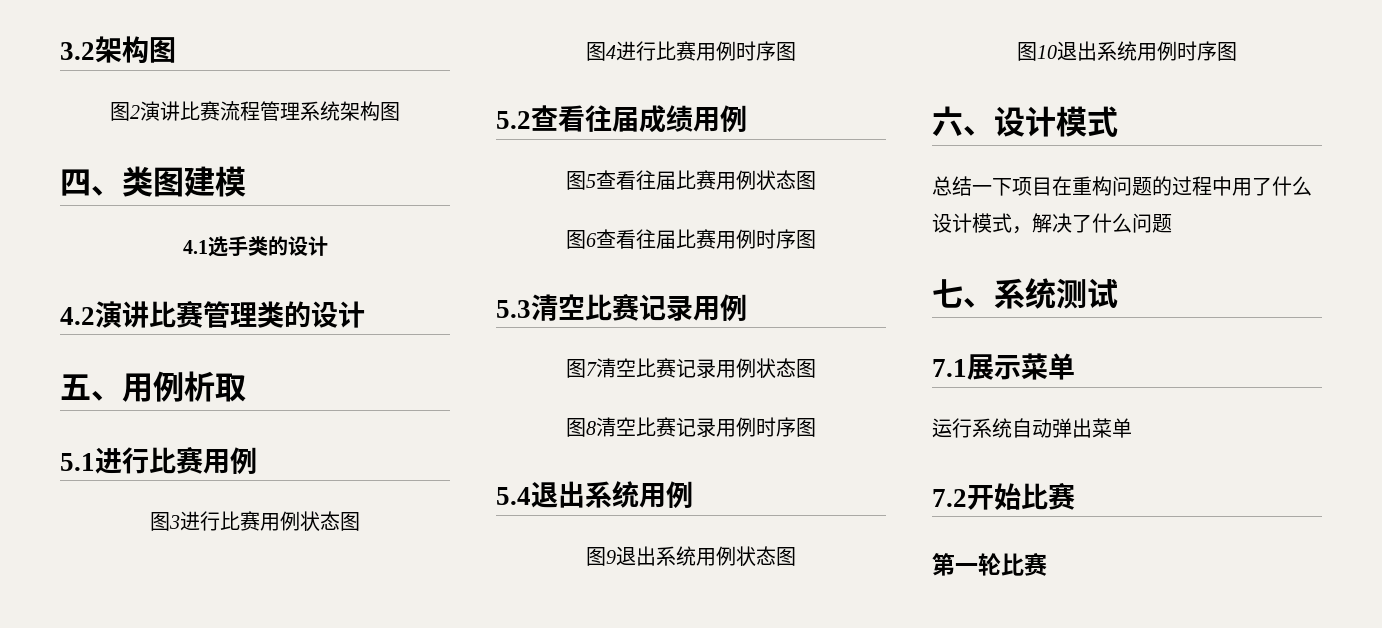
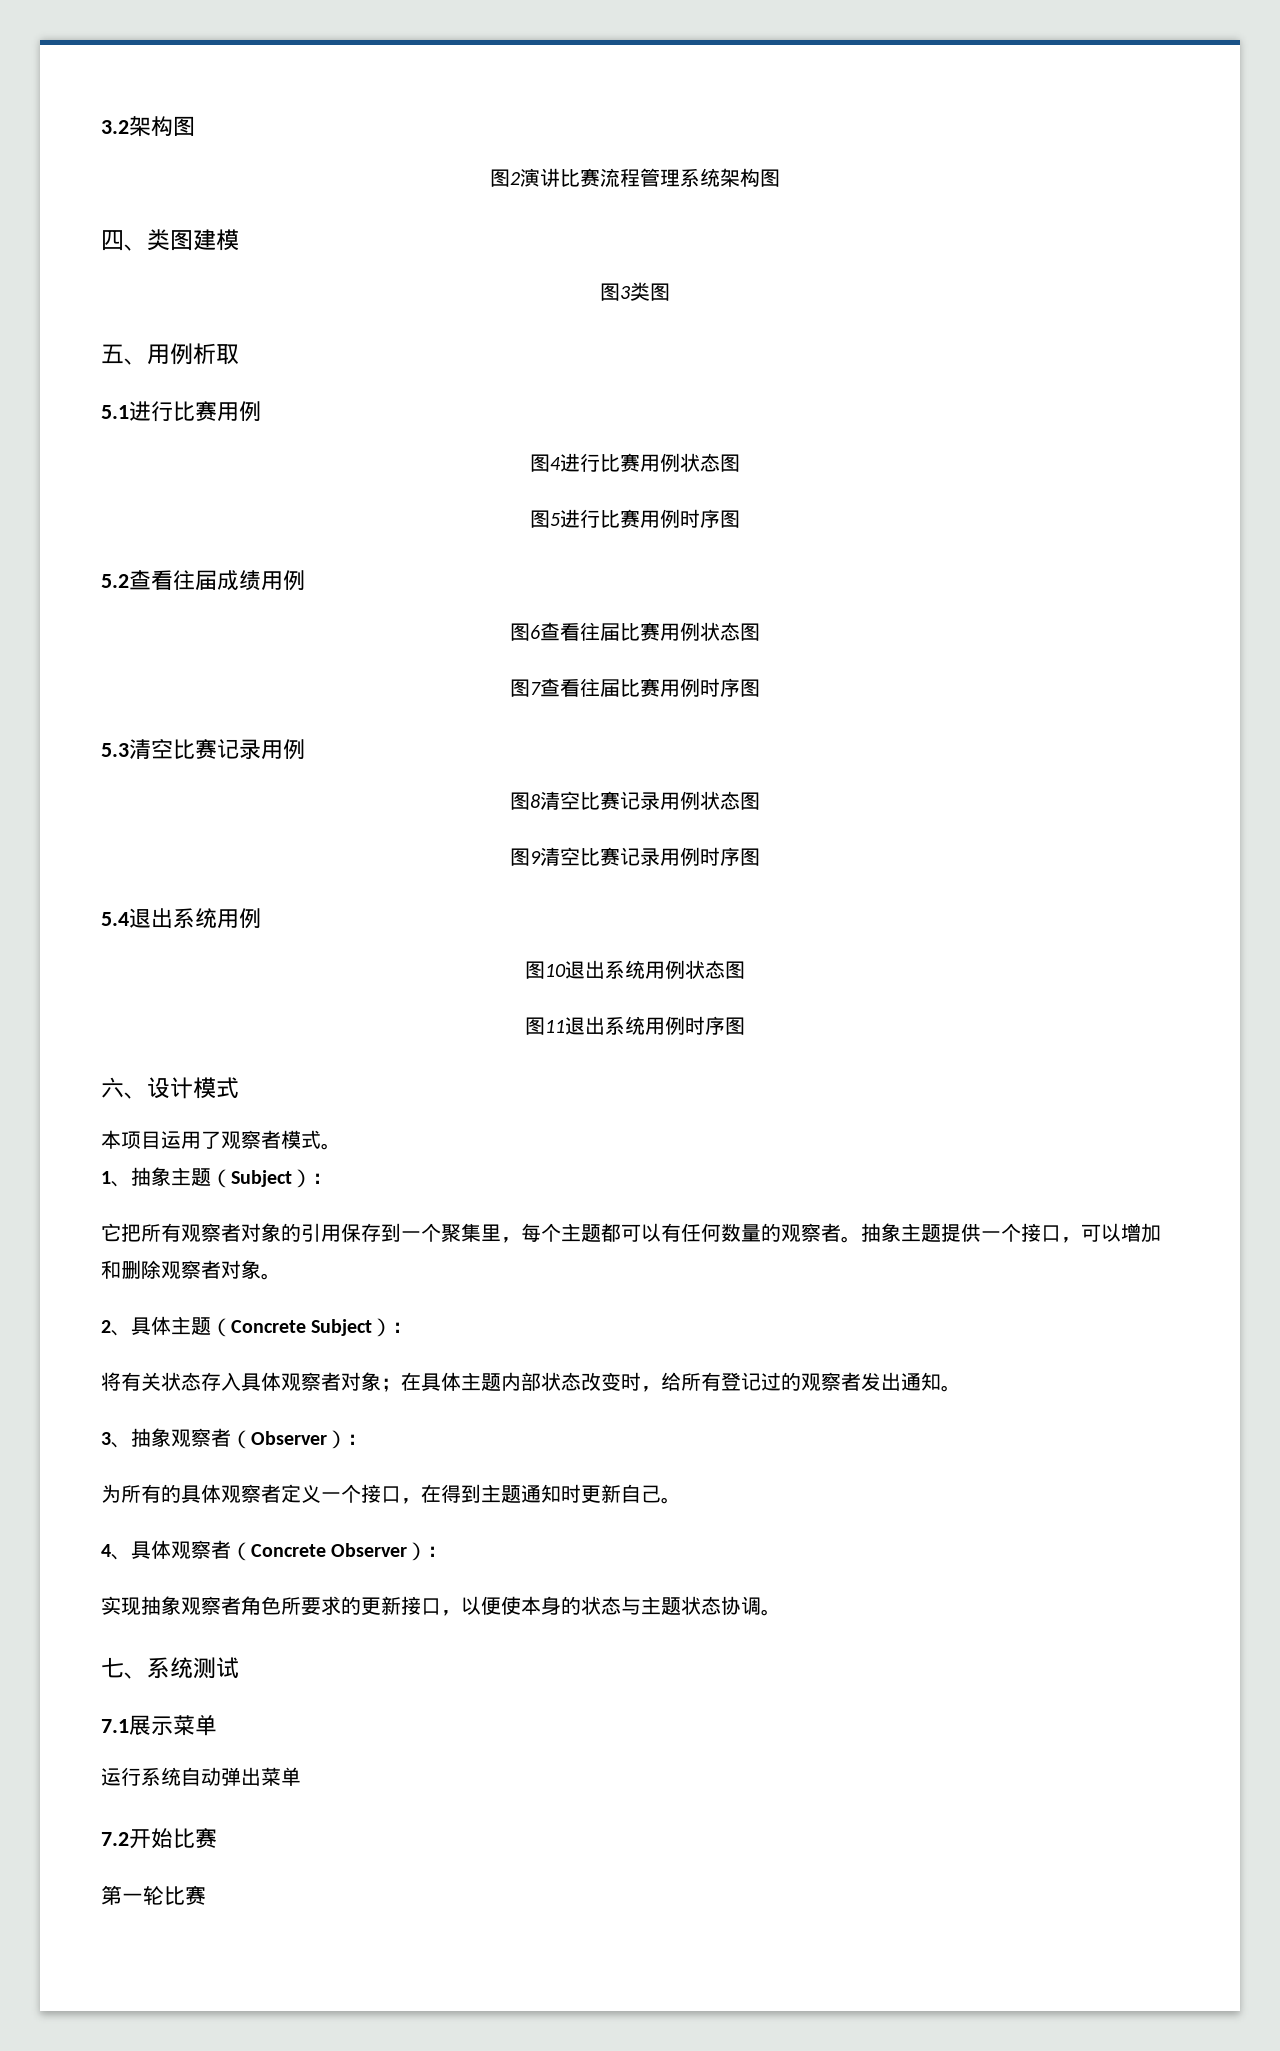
- 4.1选手类的设计
- 4.2演讲比赛管理类的设计
+ 图3类图
- 图3进行比赛用例状态图
+ 图4进行比赛用例状态图
- 图4进行比赛用例时序图
+ 图5进行比赛用例时序图
- 图5查看往届比赛用例状态图
+ 图6查看往届比赛用例状态图
- 图6查看往届比赛用例时序图
+ 图7查看往届比赛用例时序图
- 图7清空比赛记录用例状态图
+ 图8清空比赛记录用例状态图
- 图8清空比赛记录用例时序图
+ 图9清空比赛记录用例时序图
- 图9退出系统用例状态图
+ 图10退出系统用例状态图
- 图10退出系统用例时序图
+ 图11退出系统用例时序图
- 总结一下项目在重构问题的过程中用了什么设计模式，解决了什么问题
+ 本项目运用了观察者模式。
+ 1、抽象主题（Subject）：
+ 它把所有观察者对象的引用保存到一个聚集里，每个主题都可以有任何数量的观察者。抽象主题提供一个接口，可以增加和删除观察者对象。
+ 2、具体主题（Concrete Subject）：
+ 将有关状态存入具体观察者对象；在具体主题内部状态改变时，给所有登记过的观察者发出通知。
+ 3、抽象观察者（Observer）：
+ 为所有的具体观察者定义一个接口，在得到主题通知时更新自己。
+ 4、具体观察者（Concrete Observer）：
+ 实现抽象观察者角色所要求的更新接口，以便使本身的状态与主题状态协调。

